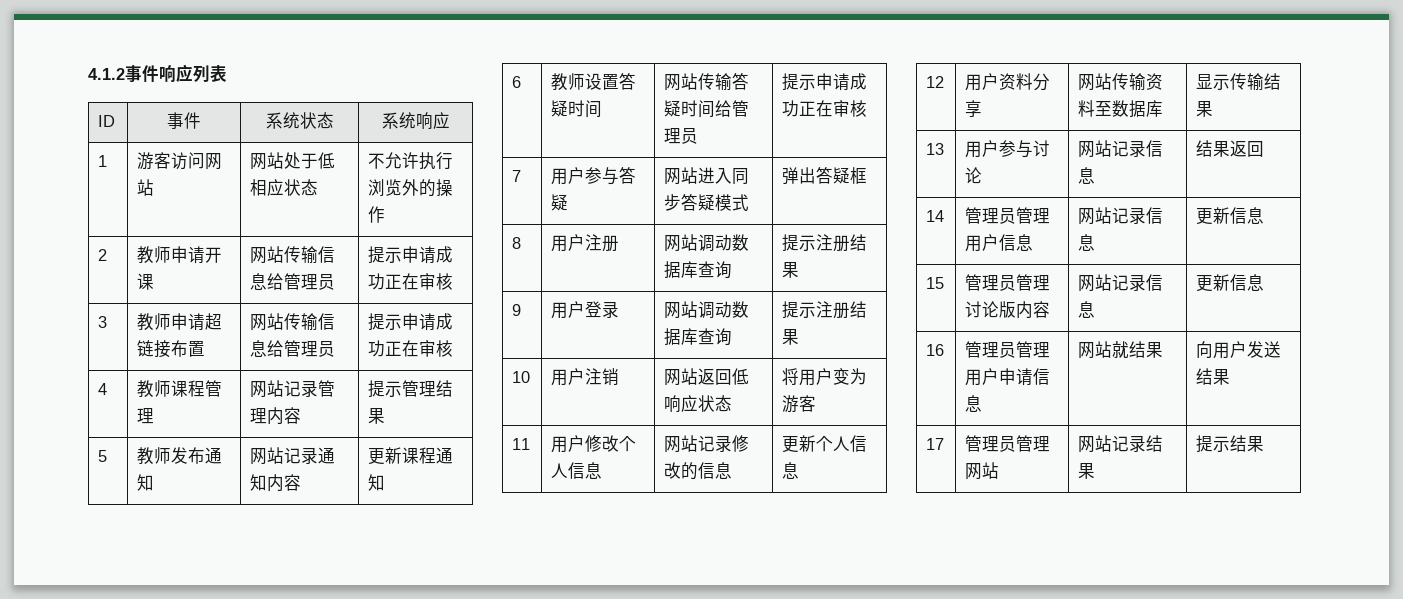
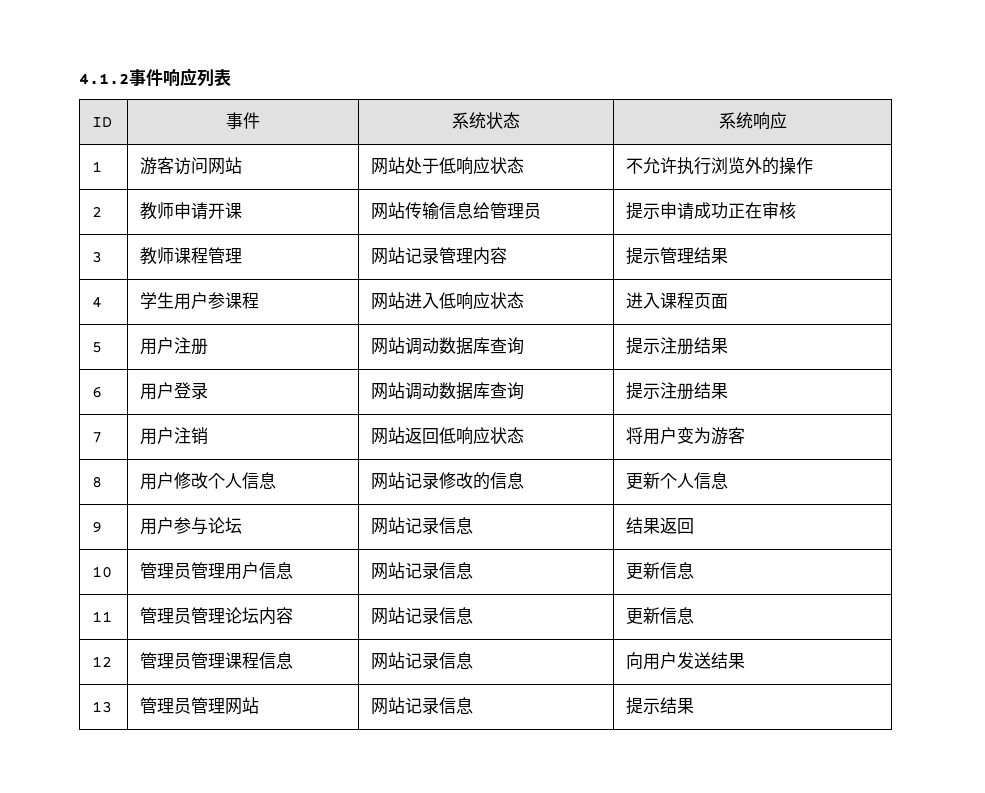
- 1 | 游客访问网站 | 网站处于低相应状态 | 不允许执行浏览外的操作
+ 1 | 游客访问网站 | 网站处于低响应状态 | 不允许执行浏览外的操作
- 3 | 教师申请超链接布置 | 网站传输信息给管理员 | 提示申请成功正在审核
- 4 | 教师课程管理 | 网站记录管理内容 | 提示管理结果
+ 3 | 教师课程管理 | 网站记录管理内容 | 提示管理结果
- 5 | 教师发布通知 | 网站记录通知内容 | 更新课程通知
- 6 | 教师设置答疑时间 | 网站传输答疑时间给管理员 | 提示申请成功正在审核
- 7 | 用户参与答疑 | 网站进入同步答疑模式 | 弹出答疑框
- 8 | 用户注册 | 网站调动数据库查询 | 提示注册结果
+ 4 | 学生用户参课程 | 网站进入低响应状态 | 进入课程页面
+ 5 | 用户注册 | 网站调动数据库查询 | 提示注册结果
- 9 | 用户登录 | 网站调动数据库查询 | 提示注册结果
+ 6 | 用户登录 | 网站调动数据库查询 | 提示注册结果
- 10 | 用户注销 | 网站返回低响应状态 | 将用户变为游客
+ 7 | 用户注销 | 网站返回低响应状态 | 将用户变为游客
- 11 | 用户修改个人信息 | 网站记录修改的信息 | 更新个人信息
+ 8 | 用户修改个人信息 | 网站记录修改的信息 | 更新个人信息
- 12 | 用户资料分享 | 网站传输资料至数据库 | 显示传输结果
- 13 | 用户参与讨论 | 网站记录信息 | 结果返回
+ 9 | 用户参与论坛 | 网站记录信息 | 结果返回
- 14 | 管理员管理用户信息 | 网站记录信息 | 更新信息
+ 10 | 管理员管理用户信息 | 网站记录信息 | 更新信息
- 15 | 管理员管理讨论版内容 | 网站记录信息 | 更新信息
+ 11 | 管理员管理论坛内容 | 网站记录信息 | 更新信息
- 16 | 管理员管理用户申请信息 | 网站就结果 | 向用户发送结果
+ 12 | 管理员管理课程信息 | 网站记录信息 | 向用户发送结果
- 17 | 管理员管理网站 | 网站记录结果 | 提示结果
+ 13 | 管理员管理网站 | 网站记录信息 | 提示结果

